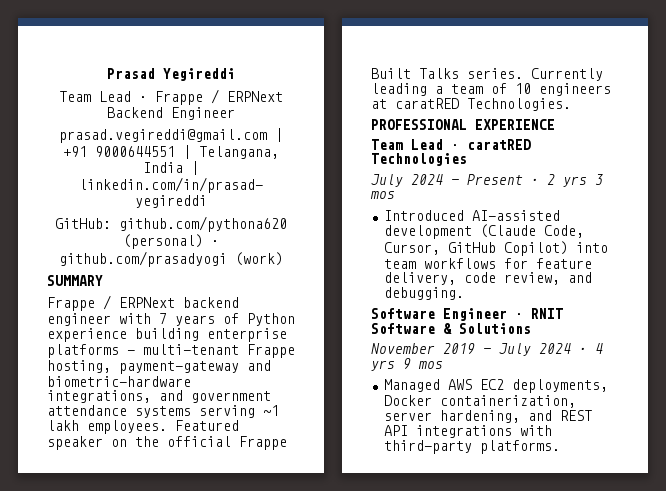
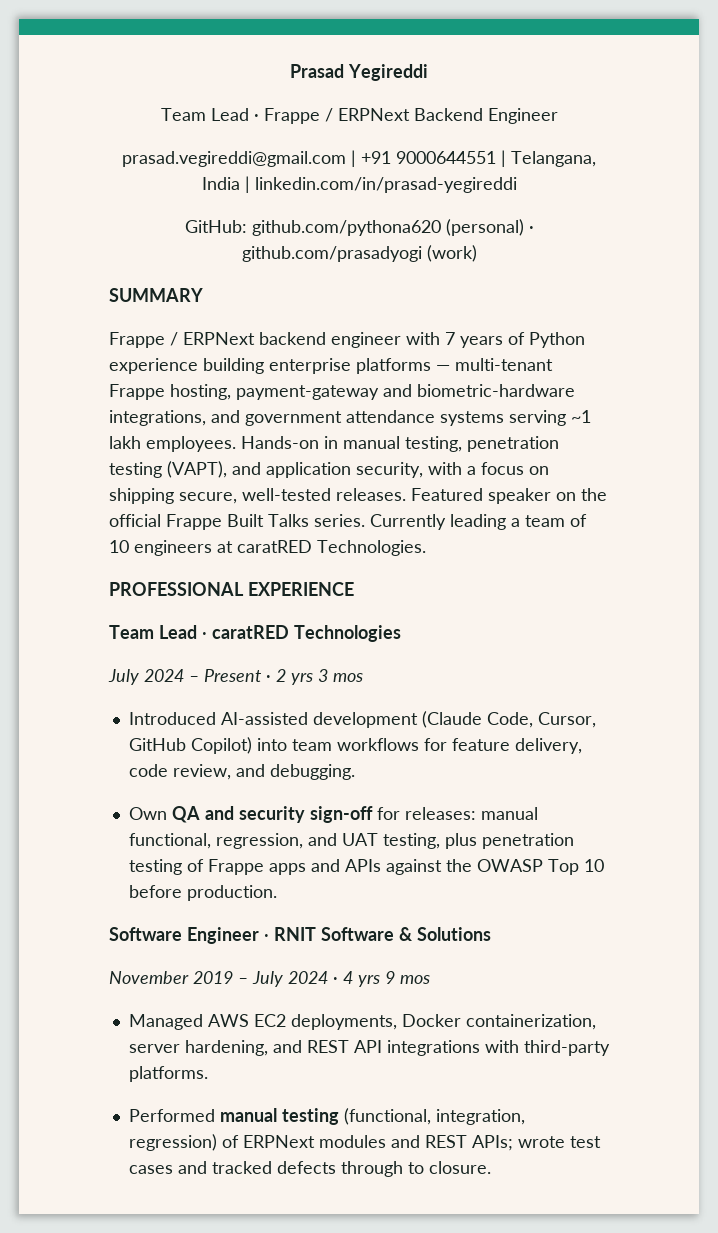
+ Hands-on in manual testing, penetration testing (VAPT), and application security, with a focus on shipping secure, well-tested releases.
+ Own QA and security sign-off for releases: manual functional, regression, and UAT testing, plus penetration testing of Frappe apps and APIs against the OWASP Top 10 before production.
+ Performed manual testing (functional, integration, regression) of ERPNext modules and REST APIs; wrote test cases and tracked defects through to closure.

